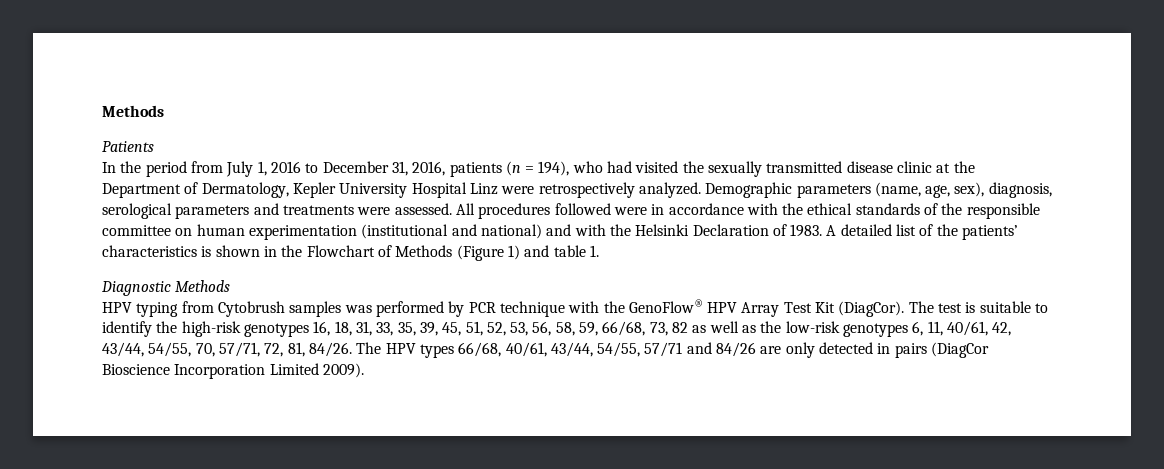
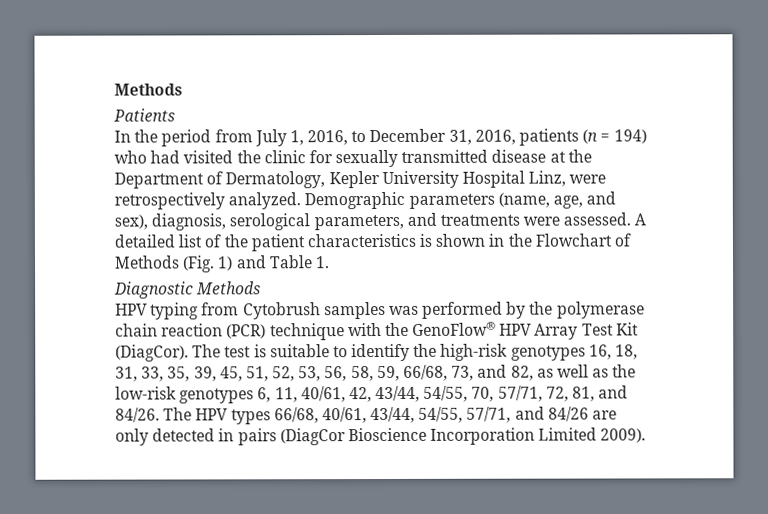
- In the period from July 1, 2016 to December 31, 2016, patients (n = 194), who had visited the sexually transmitted disease clinic at the Department of Dermatology, Kepler University Hospital Linz were retrospectively analyzed.
+ In the period from July 1, 2016, to December 31, 2016, patients (n = 194) who had visited the clinic for sexually transmitted disease at the Department of Dermatology, Kepler University Hospital Linz, were retrospectively analyzed.
- Demographic parameters (name, age, sex), diagnosis, serological parameters and treatments were assessed.
+ Demographic parameters (name, age, and sex), diagnosis, serological parameters, and treatments were assessed.
- All procedures followed were in accordance with the ethical standards of the responsible committee on human experimentation (institutional and national) and with the Helsinki Declaration of 1983.
- A detailed list of the patients’ characteristics is shown in the Flowchart of Methods (Figure 1) and table 1.
+ A detailed list of the patient characteristics is shown in the Flowchart of Methods (Fig. 1) and Table 1.
- HPV typing from Cytobrush samples was performed by PCR technique with the GenoFlow® HPV Array Test Kit (DiagCor).
+ HPV typing from Cytobrush samples was performed by the polymerase chain reaction (PCR) technique with the GenoFlow® HPV Array Test Kit (DiagCor).
- The test is suitable to identify the high-risk genotypes 16, 18, 31, 33, 35, 39, 45, 51, 52, 53, 56, 58, 59, 66/68, 73, 82 as well as the low-risk genotypes 6, 11, 40/61, 42, 43/44, 54/55, 70, 57/71, 72, 81, 84/26.
+ The test is suitable to identify the high-risk genotypes 16, 18, 31, 33, 35, 39, 45, 51, 52, 53, 56, 58, 59, 66/68, 73, and 82, as well as the low-risk genotypes 6, 11, 40/61, 42, 43/44, 54/55, 70, 57/71, 72, 81, and 84/26.
- The HPV types 66/68, 40/61, 43/44, 54/55, 57/71 and 84/26 are only detected in pairs (DiagCor Bioscience Incorporation Limited 2009).
+ The HPV types 66/68, 40/61, 43/44, 54/55, 57/71, and 84/26 are only detected in pairs (DiagCor Bioscience Incorporation Limited 2009).

